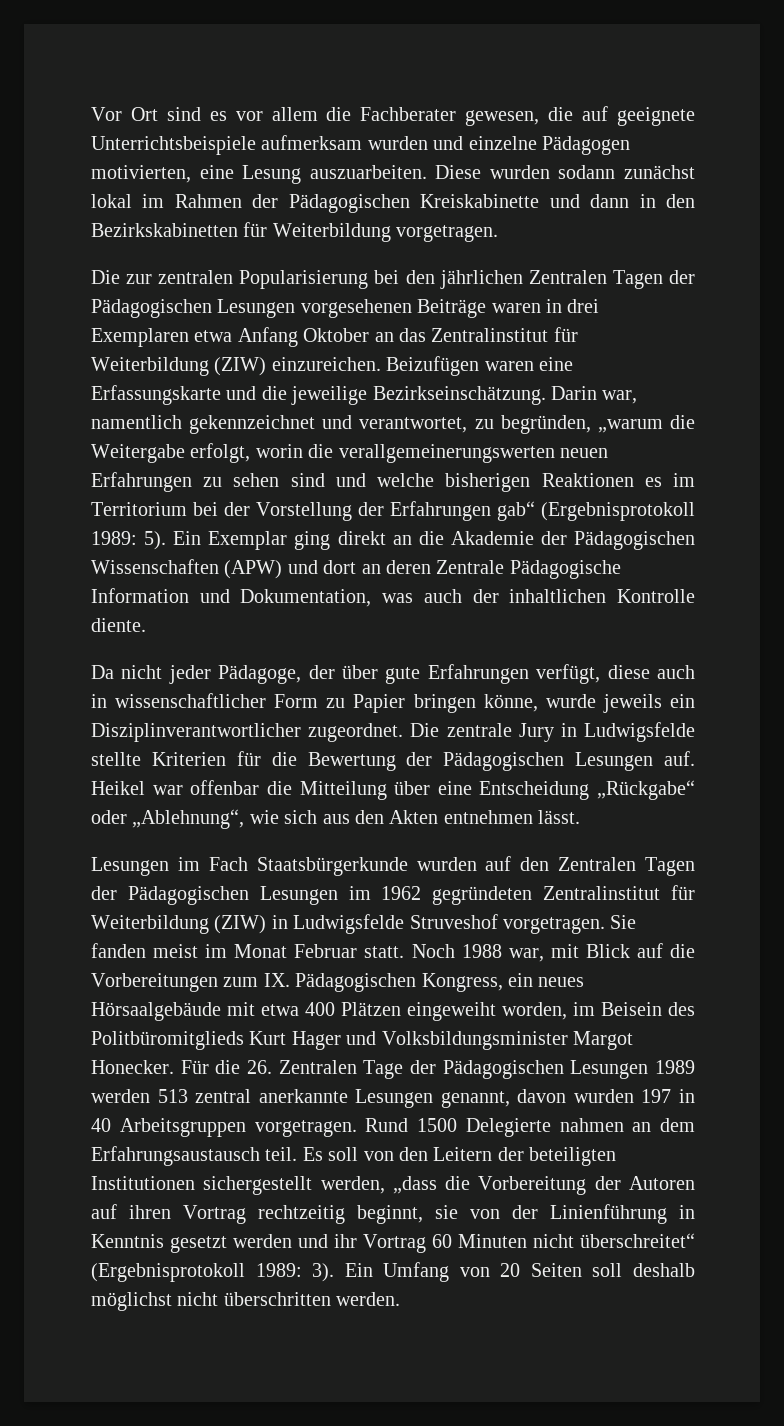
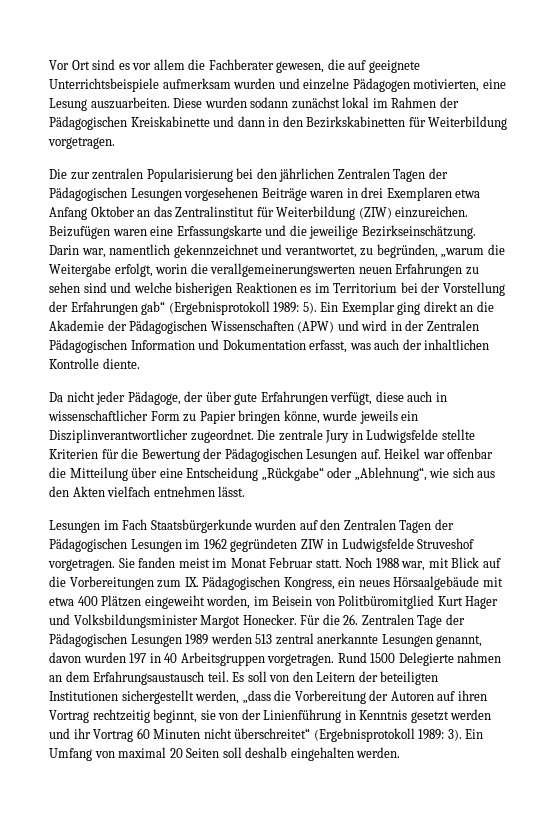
- Ein Exemplar ging direkt an die Akademie der Pädagogischen Wissenschaften (APW) und dort an deren Zentrale Pädagogische Information und Dokumentation, was auch der inhaltlichen Kontrolle diente.
+ Ein Exemplar ging direkt an die Akademie der Pädagogischen Wissenschaften (APW) und wird in der Zentralen Pädagogischen Information und Dokumentation erfasst, was auch der inhaltlichen Kontrolle diente.
- Heikel war offenbar die Mitteilung über eine Entscheidung „Rückgabe“ oder „Ablehnung“, wie sich aus den Akten entnehmen lässt.
+ Heikel war offenbar die Mitteilung über eine Entscheidung „Rückgabe“ oder „Ablehnung“, wie sich aus den Akten vielfach entnehmen lässt.
- Lesungen im Fach Staatsbürgerkunde wurden auf den Zentralen Tagen der Pädagogischen Lesungen im 1962 gegründeten Zentralinstitut für Weiterbildung (ZIW) in Ludwigsfelde Struveshof vorgetragen.
+ Lesungen im Fach Staatsbürgerkunde wurden auf den Zentralen Tagen der Pädagogischen Lesungen im 1962 gegründeten ZIW in Ludwigsfelde Struveshof vorgetragen.
- Noch 1988 war, mit Blick auf die Vorbereitungen zum IX. Pädagogischen Kongress, ein neues Hörsaalgebäude mit etwa 400 Plätzen eingeweiht worden, im Beisein des Politbüromitglieds Kurt Hager und Volksbildungsminister Margot Honecker.
+ Noch 1988 war, mit Blick auf die Vorbereitungen zum IX. Pädagogischen Kongress, ein neues Hörsaalgebäude mit etwa 400 Plätzen eingeweiht worden, im Beisein von Politbüromitglied Kurt Hager und Volksbildungsminister Margot Honecker.
- Ein Umfang von 20 Seiten soll deshalb möglichst nicht überschritten werden.
+ Ein Umfang von maximal 20 Seiten soll deshalb eingehalten werden.

